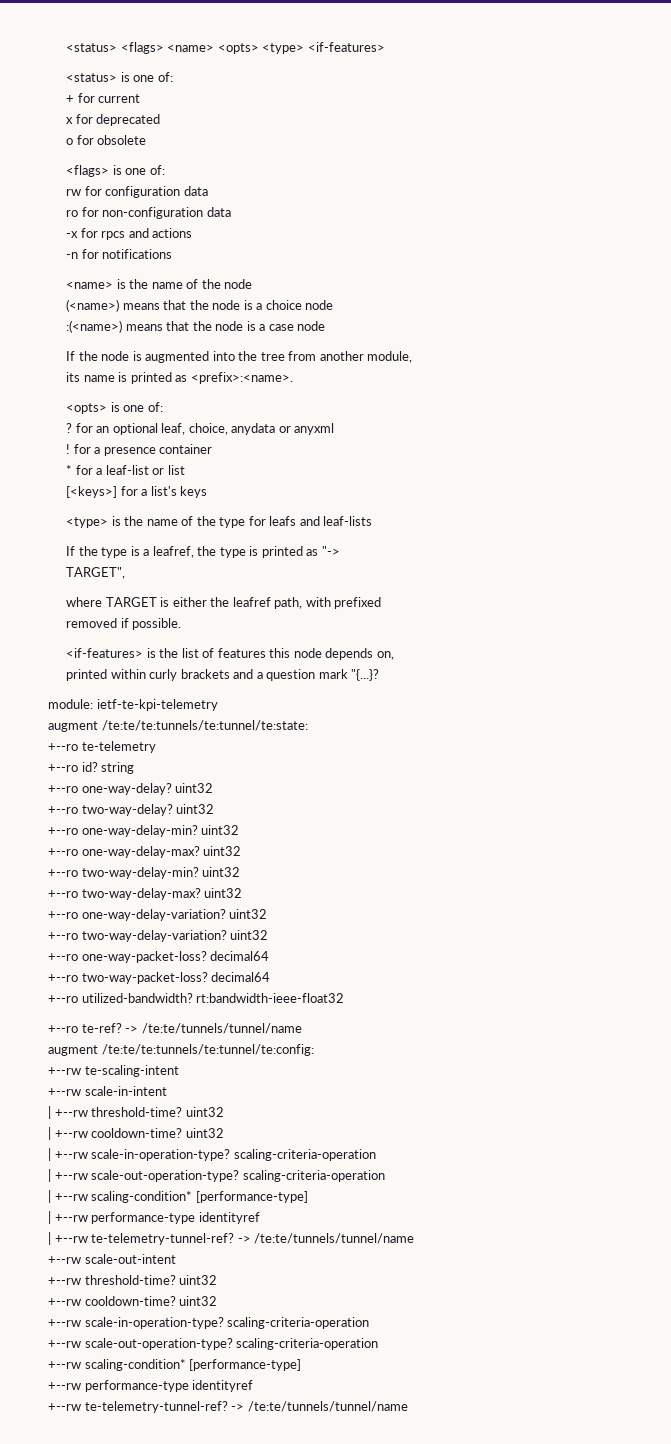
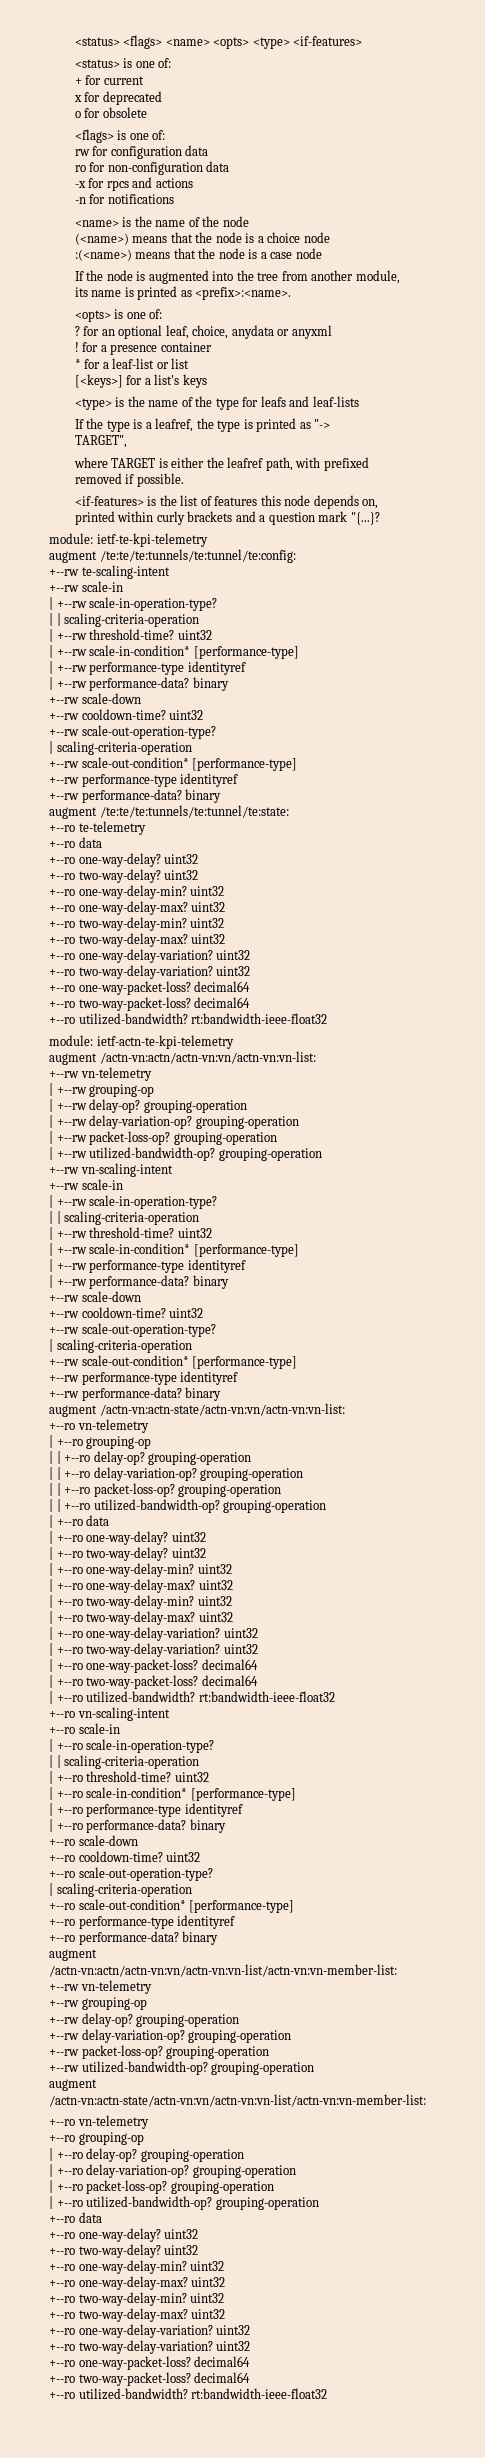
+ augment /te:te/te:tunnels/te:tunnel/te:config:
+ +--rw te-scaling-intent
+ +--rw scale-in
+ | +--rw scale-in-operation-type?
+ | | scaling-criteria-operation
+ | +--rw threshold-time? uint32
+ | +--rw scale-in-condition* [performance-type]
+ | +--rw performance-type identityref
+ | +--rw performance-data? binary
+ +--rw scale-down
+ +--rw cooldown-time? uint32
+ +--rw scale-out-operation-type?
+ | scaling-criteria-operation
+ +--rw scale-out-condition* [performance-type]
+ +--rw performance-type identityref
+ +--rw performance-data? binary
  +--ro te-telemetry
- +--ro id? string
+ +--ro data
- +--ro te-ref? -> /te:te/tunnels/tunnel/name
- augment /te:te/te:tunnels/te:tunnel/te:config:
- +--rw te-scaling-intent
- +--rw scale-in-intent
+ module: ietf-actn-te-kpi-telemetry
+ augment /actn-vn:actn/actn-vn:vn/actn-vn:vn-list:
+ +--rw vn-telemetry
+ | +--rw grouping-op
+ | +--rw delay-op? grouping-operation
+ | +--rw delay-variation-op? grouping-operation
+ | +--rw packet-loss-op? grouping-operation
+ | +--rw utilized-bandwidth-op? grouping-operation
+ +--rw vn-scaling-intent
+ +--rw scale-in
+ | +--rw scale-in-operation-type?
+ | | scaling-criteria-operation
  | +--rw threshold-time? uint32
- | +--rw cooldown-time? uint32
- | +--rw scale-in-operation-type? scaling-criteria-operation
- | +--rw scale-out-operation-type? scaling-criteria-operation
- | +--rw scaling-condition* [performance-type]
+ | +--rw scale-in-condition* [performance-type]
  | +--rw performance-type identityref
- | +--rw te-telemetry-tunnel-ref? -> /te:te/tunnels/tunnel/name
- +--rw scale-out-intent
- +--rw threshold-time? uint32
+ | +--rw performance-data? binary
+ +--rw scale-down
  +--rw cooldown-time? uint32
- +--rw scale-in-operation-type? scaling-criteria-operation
- +--rw scale-out-operation-type? scaling-criteria-operation
- +--rw scaling-condition* [performance-type]
+ +--rw scale-out-operation-type?
+ | scaling-criteria-operation
+ +--rw scale-out-condition* [performance-type]
  +--rw performance-type identityref
- +--rw te-telemetry-tunnel-ref? -> /te:te/tunnels/tunnel/name
+ +--rw performance-data? binary
+ augment /actn-vn:actn-state/actn-vn:vn/actn-vn:vn-list:
+ +--ro vn-telemetry
+ | +--ro grouping-op
+ | | +--ro delay-op? grouping-operation
+ | | +--ro delay-variation-op? grouping-operation
+ | | +--ro packet-loss-op? grouping-operation
+ | | +--ro utilized-bandwidth-op? grouping-operation
+ | +--ro data
+ | +--ro one-way-delay? uint32
+ | +--ro two-way-delay? uint32
+ | +--ro one-way-delay-min? uint32
+ | +--ro one-way-delay-max? uint32
+ | +--ro two-way-delay-min? uint32
+ | +--ro two-way-delay-max? uint32
+ | +--ro one-way-delay-variation? uint32
+ | +--ro two-way-delay-variation? uint32
+ | +--ro one-way-packet-loss? decimal64
+ | +--ro two-way-packet-loss? decimal64
+ | +--ro utilized-bandwidth? rt:bandwidth-ieee-float32
+ +--ro vn-scaling-intent
+ +--ro scale-in
+ | +--ro scale-in-operation-type?
+ | | scaling-criteria-operation
+ | +--ro threshold-time? uint32
+ | +--ro scale-in-condition* [performance-type]
+ | +--ro performance-type identityref
+ | +--ro performance-data? binary
+ +--ro scale-down
+ +--ro cooldown-time? uint32
+ +--ro scale-out-operation-type?
+ | scaling-criteria-operation
+ +--ro scale-out-condition* [performance-type]
+ +--ro performance-type identityref
+ +--ro performance-data? binary
+ augment /actn-vn:actn/actn-vn:vn/actn-vn:vn-list/actn-vn:vn-member-list:
+ +--rw vn-telemetry
+ +--rw grouping-op
+ +--rw delay-op? grouping-operation
+ +--rw delay-variation-op? grouping-operation
+ +--rw packet-loss-op? grouping-operation
+ +--rw utilized-bandwidth-op? grouping-operation
+ augment /actn-vn:actn-state/actn-vn:vn/actn-vn:vn-list/actn-vn:vn-member-list:
+ +--ro vn-telemetry
+ +--ro grouping-op
+ | +--ro delay-op? grouping-operation
+ | +--ro delay-variation-op? grouping-operation
+ | +--ro packet-loss-op? grouping-operation
+ | +--ro utilized-bandwidth-op? grouping-operation
+ +--ro data
+ +--ro one-way-delay? uint32
+ +--ro two-way-delay? uint32
+ +--ro one-way-delay-min? uint32
+ +--ro one-way-delay-max? uint32
+ +--ro two-way-delay-min? uint32
+ +--ro two-way-delay-max? uint32
+ +--ro one-way-delay-variation? uint32
+ +--ro two-way-delay-variation? uint32
+ +--ro one-way-packet-loss? decimal64
+ +--ro two-way-packet-loss? decimal64
+ +--ro utilized-bandwidth? rt:bandwidth-ieee-float32

